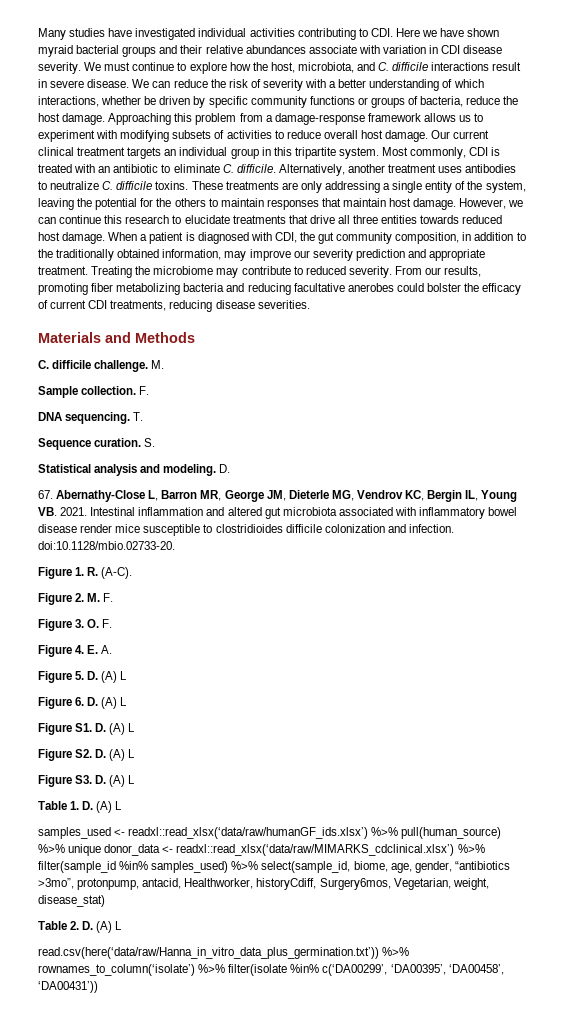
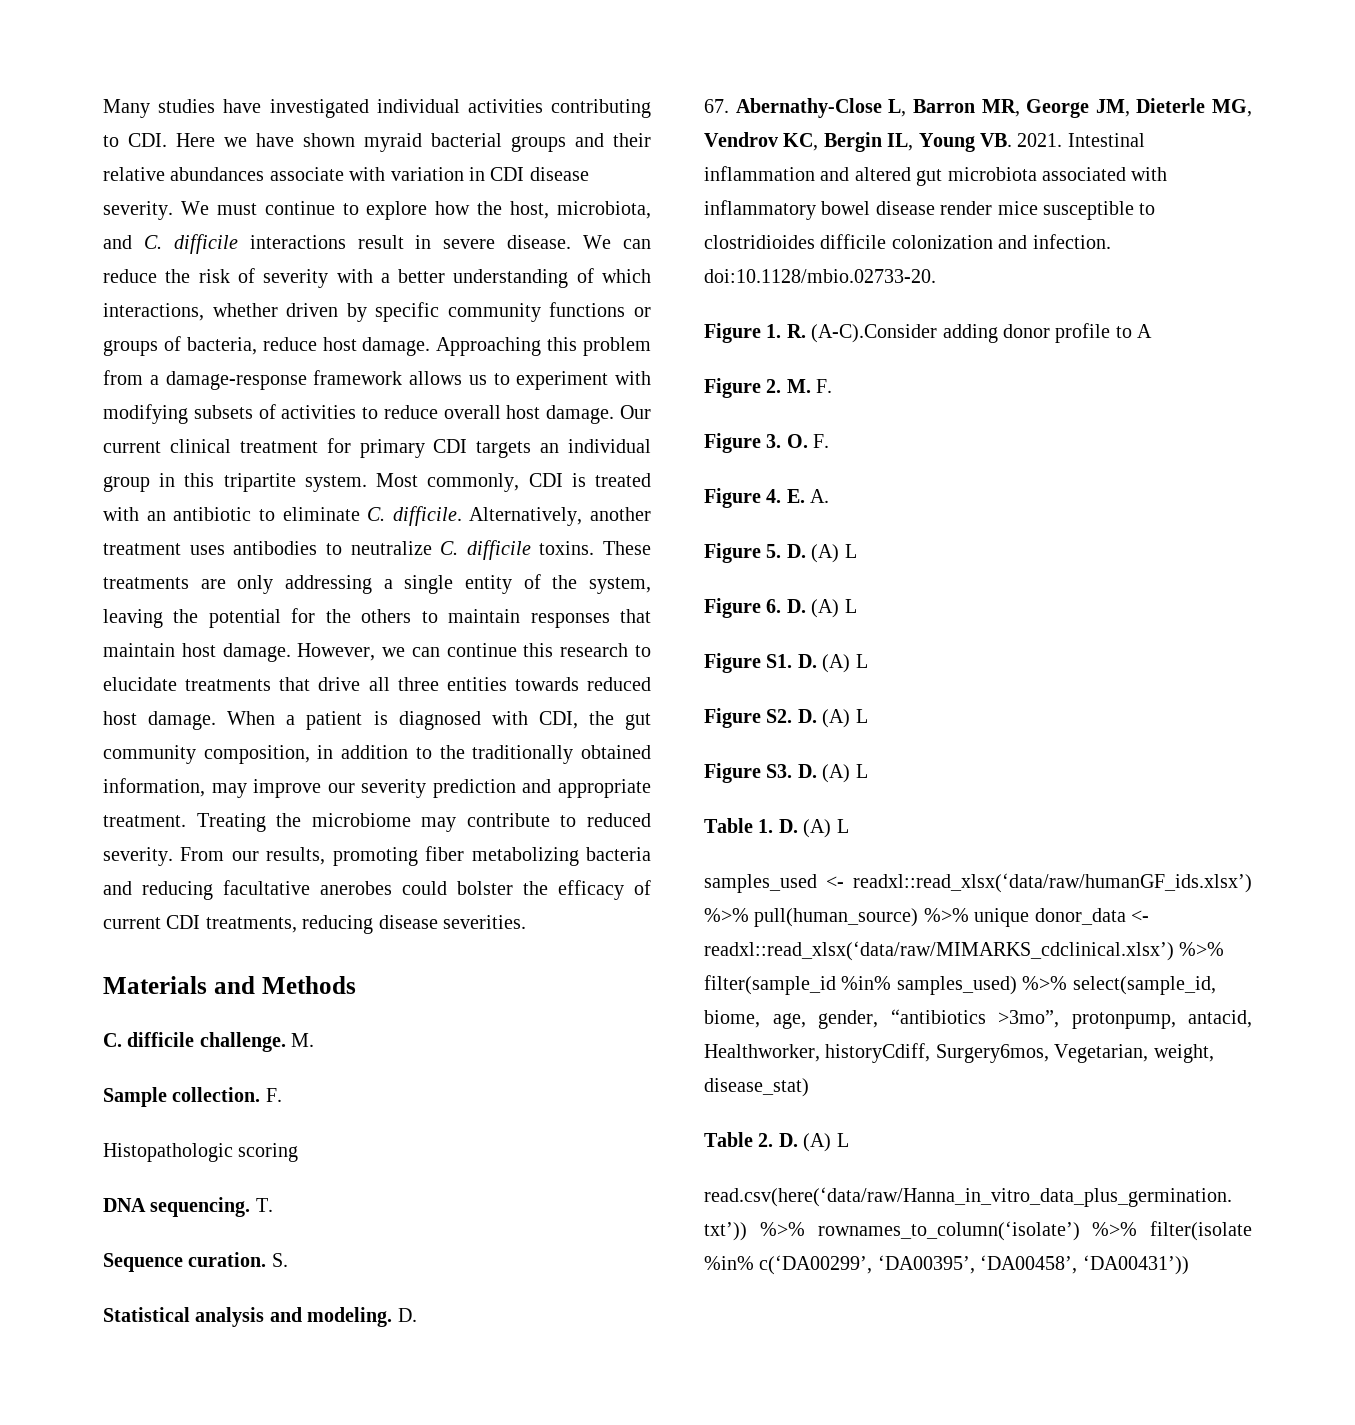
- We can reduce the risk of severity with a better understanding of which interactions, whether be driven by specific community functions or groups of bacteria, reduce the host damage.
+ We can reduce the risk of severity with a better understanding of which interactions, whether driven by specific community functions or groups of bacteria, reduce host damage.
- Our current clinical treatment targets an individual group in this tripartite system.
+ Our current clinical treatment for primary CDI targets an individual group in this tripartite system.
+ Histopathologic scoring
- Figure 1. R. (A-C).
+ Figure 1. R. (A-C).Consider adding donor profile to A

